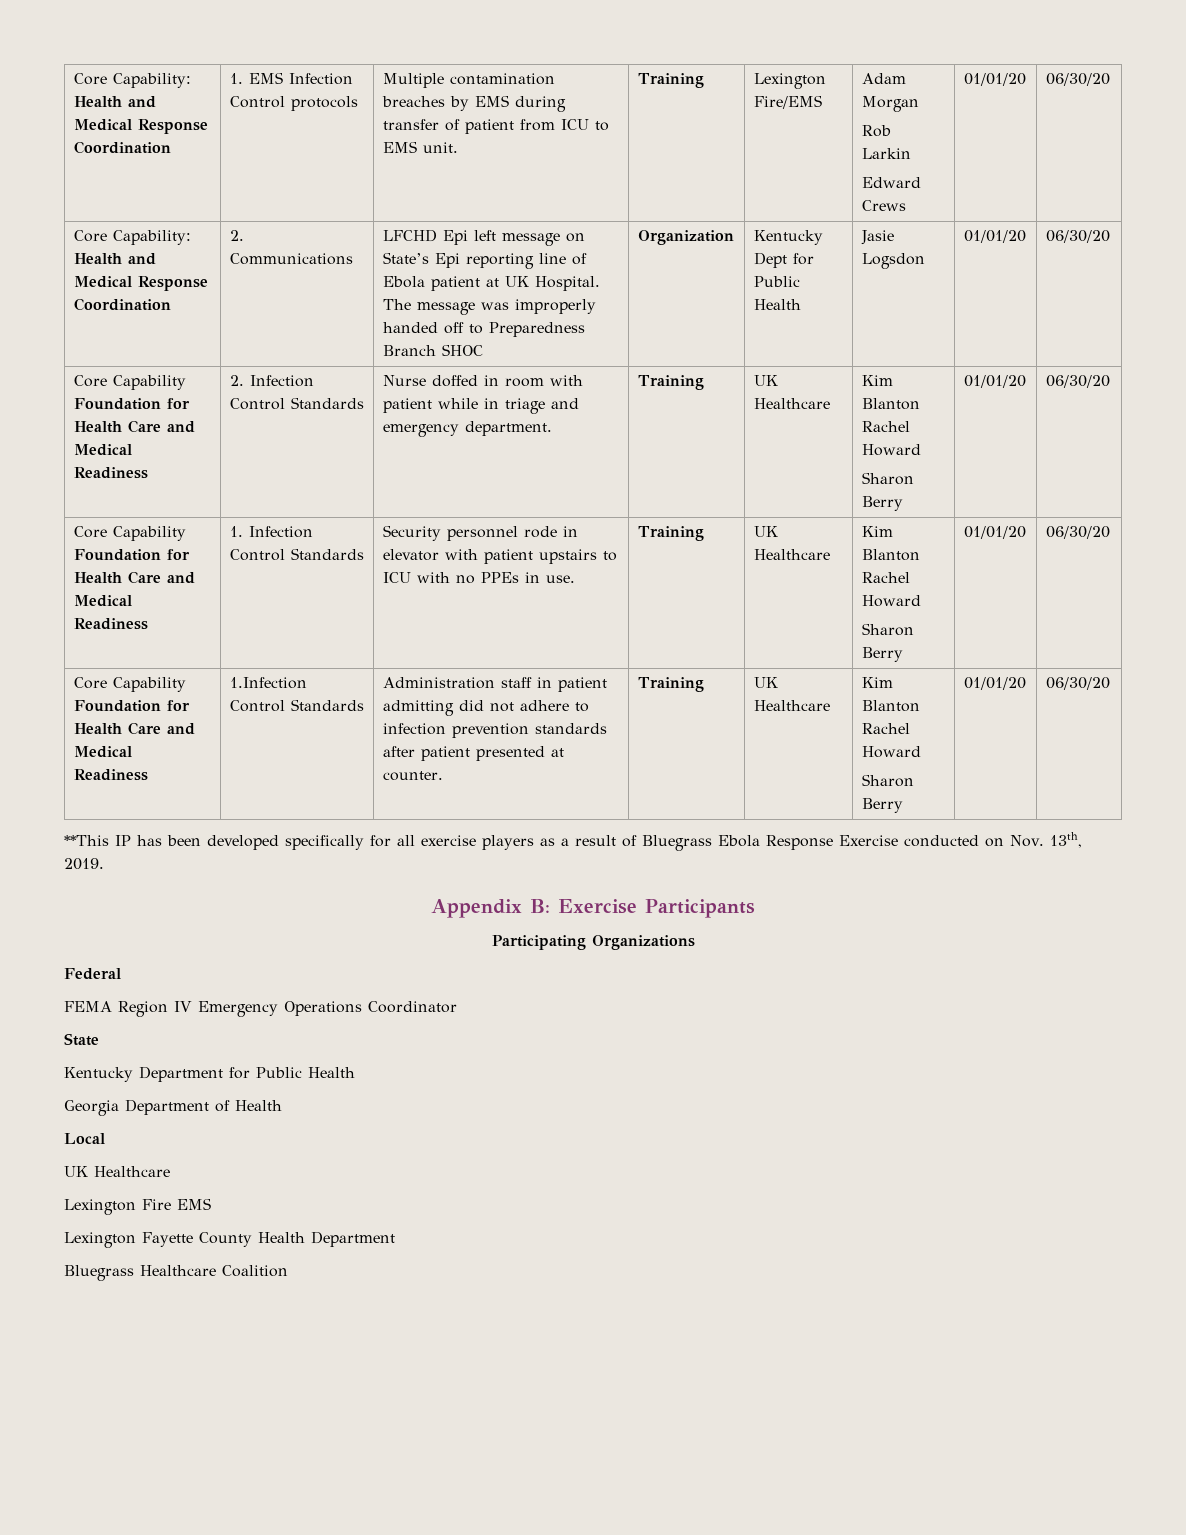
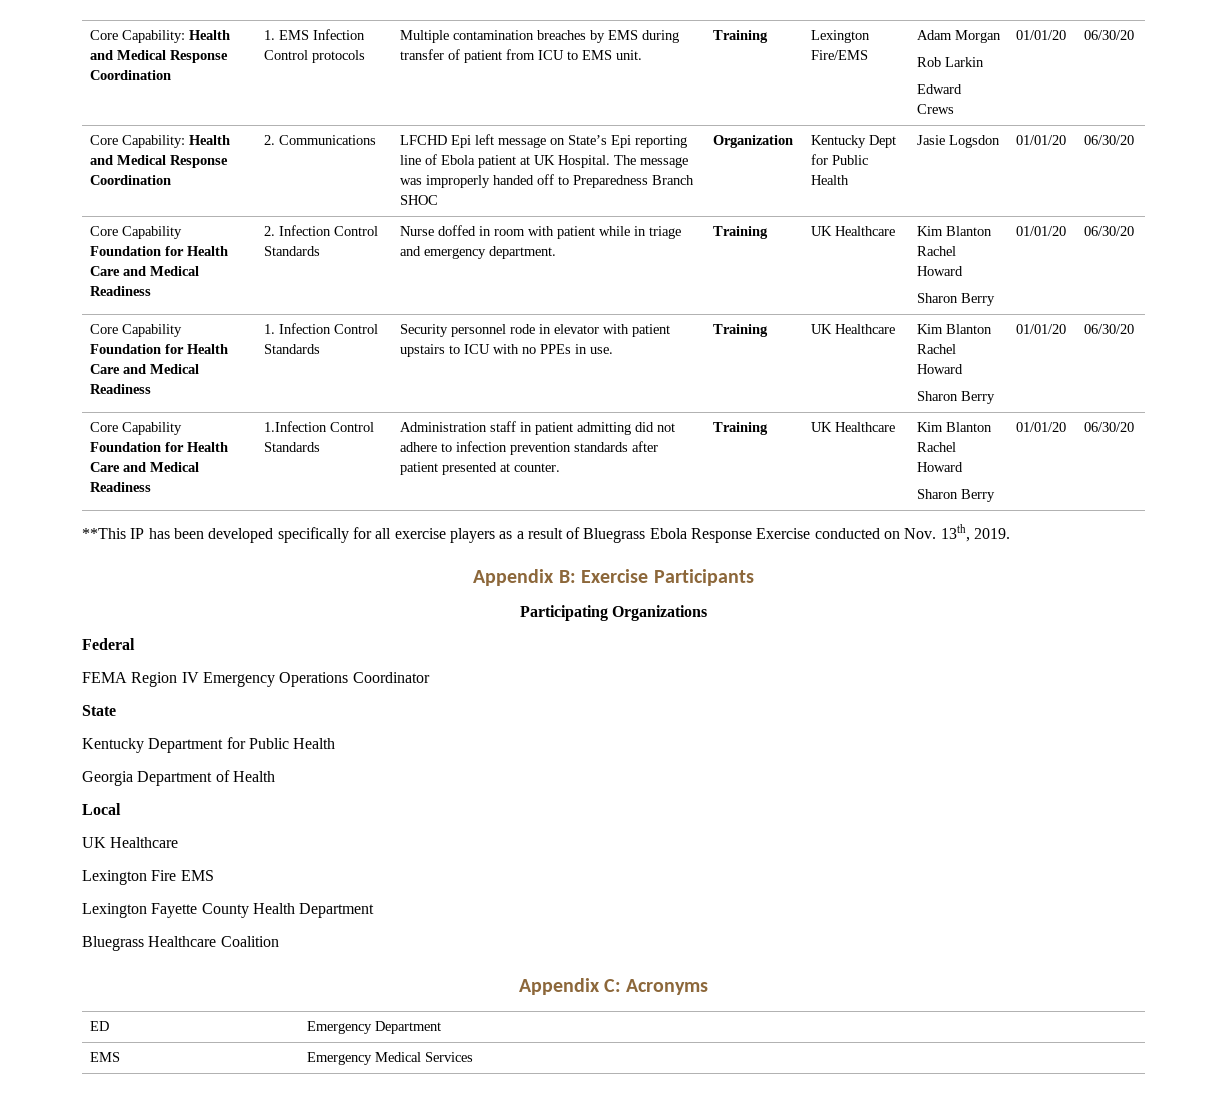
+ Appendix C: Acronyms
+ ED | Emergency Department
+ EMS | Emergency Medical Services

